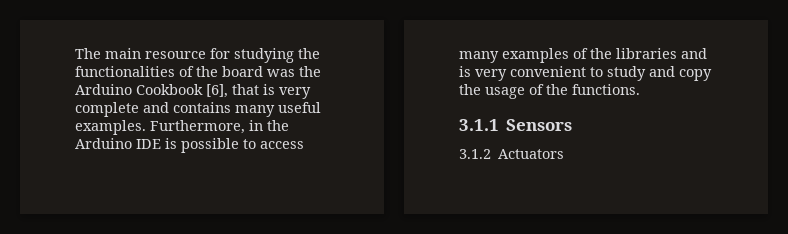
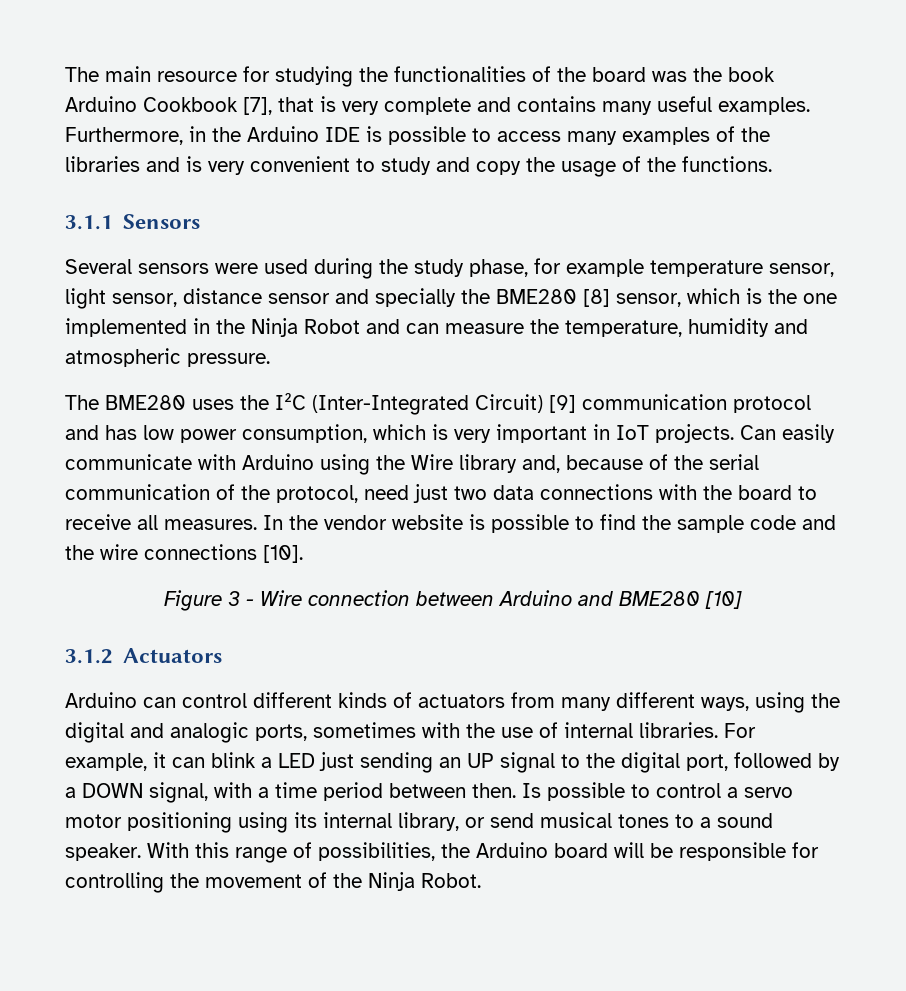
- The main resource for studying the functionalities of the board was the Arduino Cookbook [6], that is very complete and contains many useful examples.
+ The main resource for studying the functionalities of the board was the book Arduino Cookbook [7], that is very complete and contains many useful examples.
+ Several sensors were used during the study phase, for example temperature sensor, light sensor, distance sensor and specially the BME280 [8] sensor, which is the one implemented in the Ninja Robot and can measure the temperature, humidity and atmospheric pressure.
+ The BME280 uses the I²C (Inter-Integrated Circuit) [9] communication protocol and has low power consumption, which is very important in IoT projects. Can easily communicate with Arduino using the Wire library and, because of the serial communication of the protocol, need just two data connections with the board to receive all measures. In the vendor website is possible to find the sample code and the wire connections [10].
+ Figure 3 - Wire connection between Arduino and BME280 [10]
  3.1.2 Actuators
+ Arduino can control different kinds of actuators from many different ways, using the digital and analogic ports, sometimes with the use of internal libraries. For example, it can blink a LED just sending an UP signal to the digital port, followed by a DOWN signal, with a time period between then. Is possible to control a servo motor positioning using its internal library, or send musical tones to a sound speaker. With this range of possibilities, the Arduino board will be responsible for controlling the movement of the Ninja Robot.

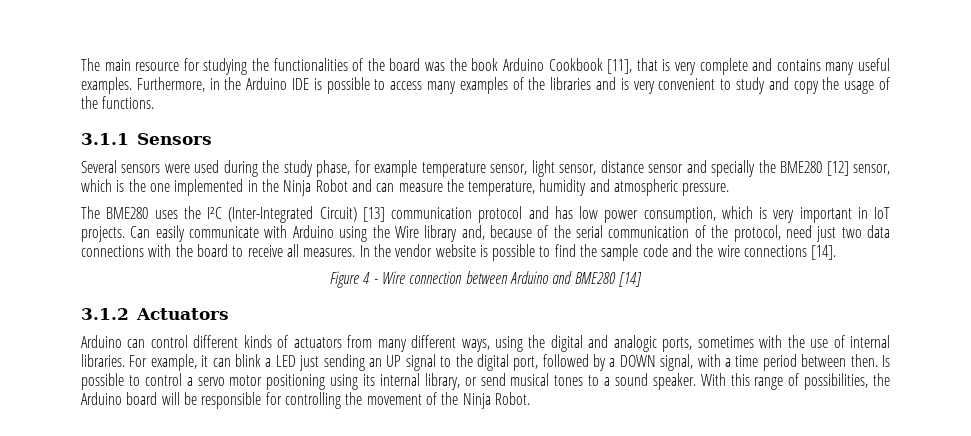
- The main resource for studying the functionalities of the board was the book Arduino Cookbook [7], that is very complete and contains many useful examples.
+ The main resource for studying the functionalities of the board was the book Arduino Cookbook [11], that is very complete and contains many useful examples.
- Several sensors were used during the study phase, for example temperature sensor, light sensor, distance sensor and specially the BME280 [8] sensor, which is the one implemented in the Ninja Robot and can measure the temperature, humidity and atmospheric pressure.
+ Several sensors were used during the study phase, for example temperature sensor, light sensor, distance sensor and specially the BME280 [12] sensor, which is the one implemented in the Ninja Robot and can measure the temperature, humidity and atmospheric pressure.
- The BME280 uses the I²C (Inter-Integrated Circuit) [9] communication protocol and has low power consumption, which is very important in IoT projects.
+ The BME280 uses the I²C (Inter-Integrated Circuit) [13] communication protocol and has low power consumption, which is very important in IoT projects.
- In the vendor website is possible to find the sample code and the wire connections [10].
+ In the vendor website is possible to find the sample code and the wire connections [14].
- Figure 3 - Wire connection between Arduino and BME280 [10]
+ Figure 4 - Wire connection between Arduino and BME280 [14]

